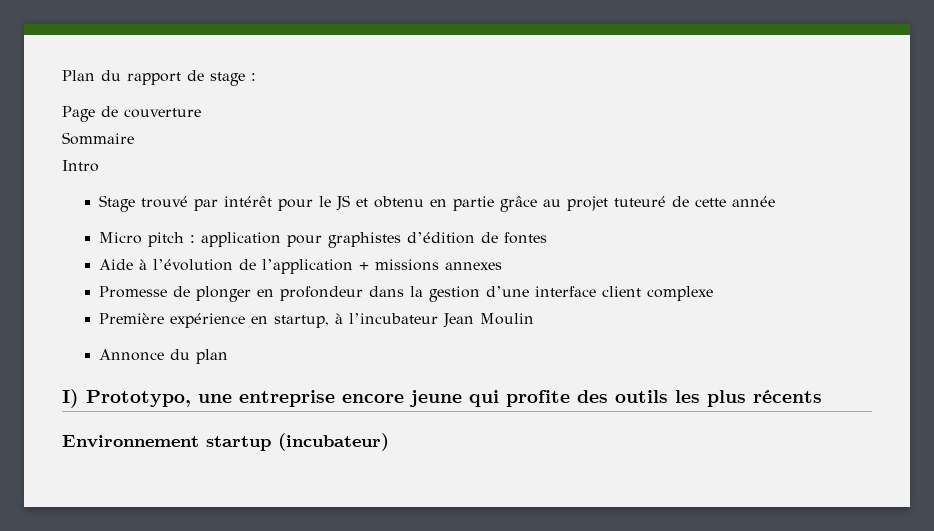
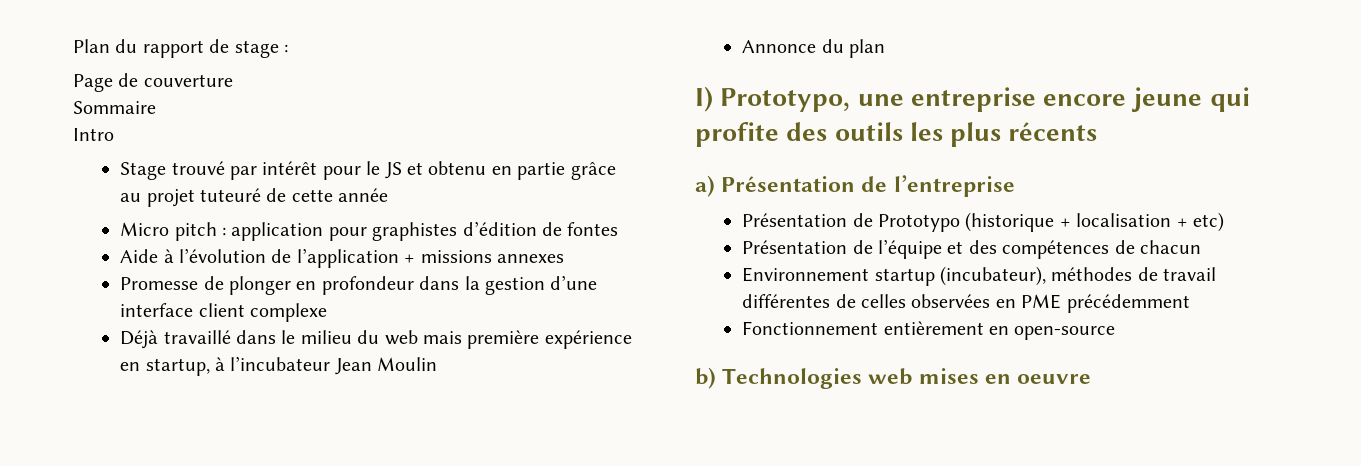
- Première expérience en startup, à l’incubateur Jean Moulin
+ Déjà travaillé dans le milieu du web mais première expérience en startup, à l’incubateur Jean Moulin
- Environnement startup (incubateur)
+ a) Présentation de l’entreprise
+ Présentation de Prototypo (historique + localisation + etc)
+ Présentation de l’équipe et des compétences de chacun
+ Environnement startup (incubateur), méthodes de travail différentes de celles observées en PME précédemment
+ Fonctionnement entièrement en open-source
+ b) Technologies web mises en oeuvre

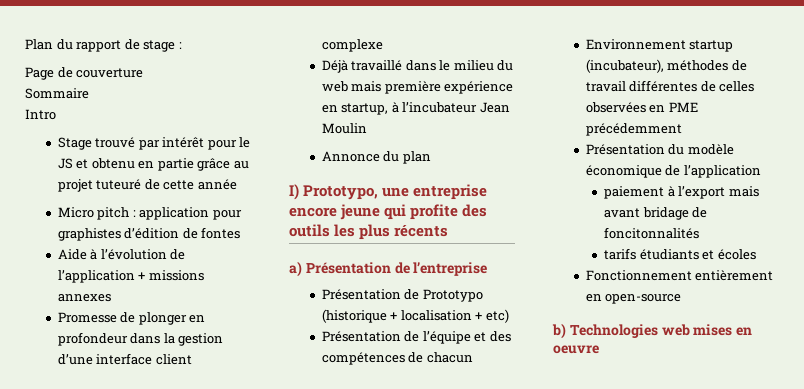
+ Présentation du modèle économique de l’application
+ paiement à l’export mais avant bridage de foncitonnalités
+ tarifs étudiants et écoles

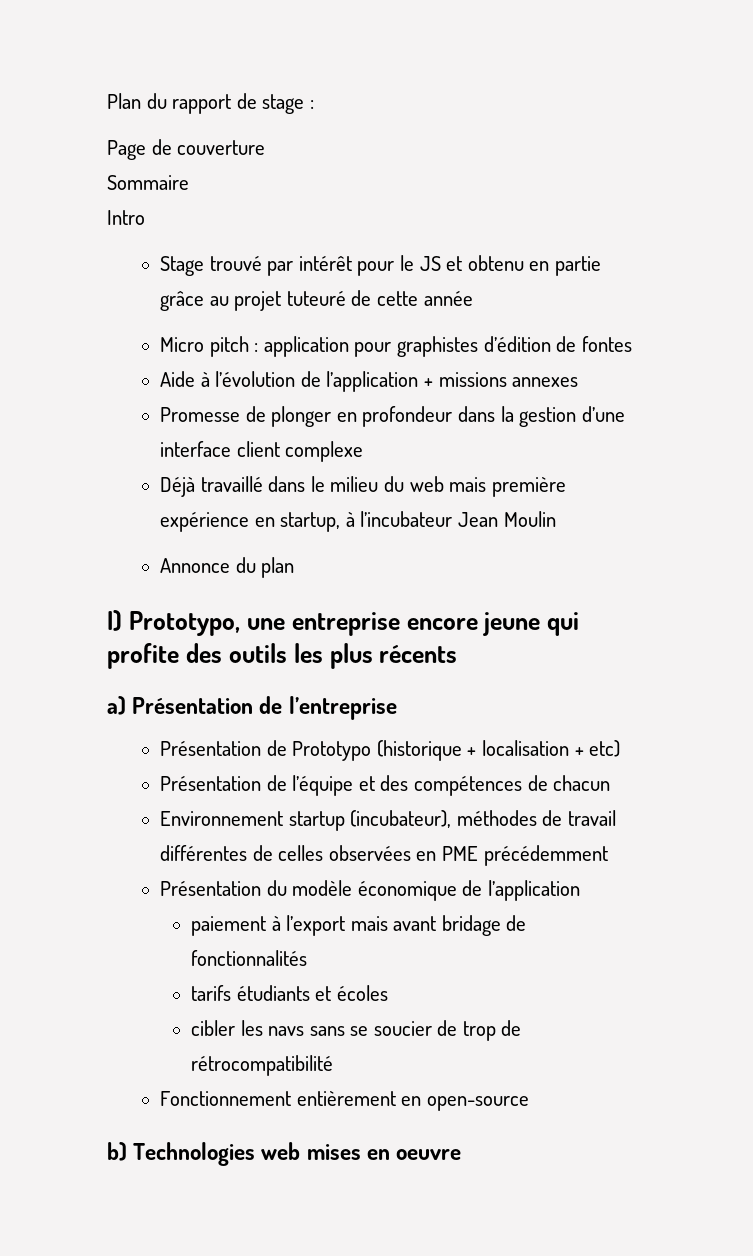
- paiement à l’export mais avant bridage de foncitonnalités
+ paiement à l’export mais avant bridage de fonctionnalités
+ cibler les navs sans se soucier de trop de rétrocompatibilité

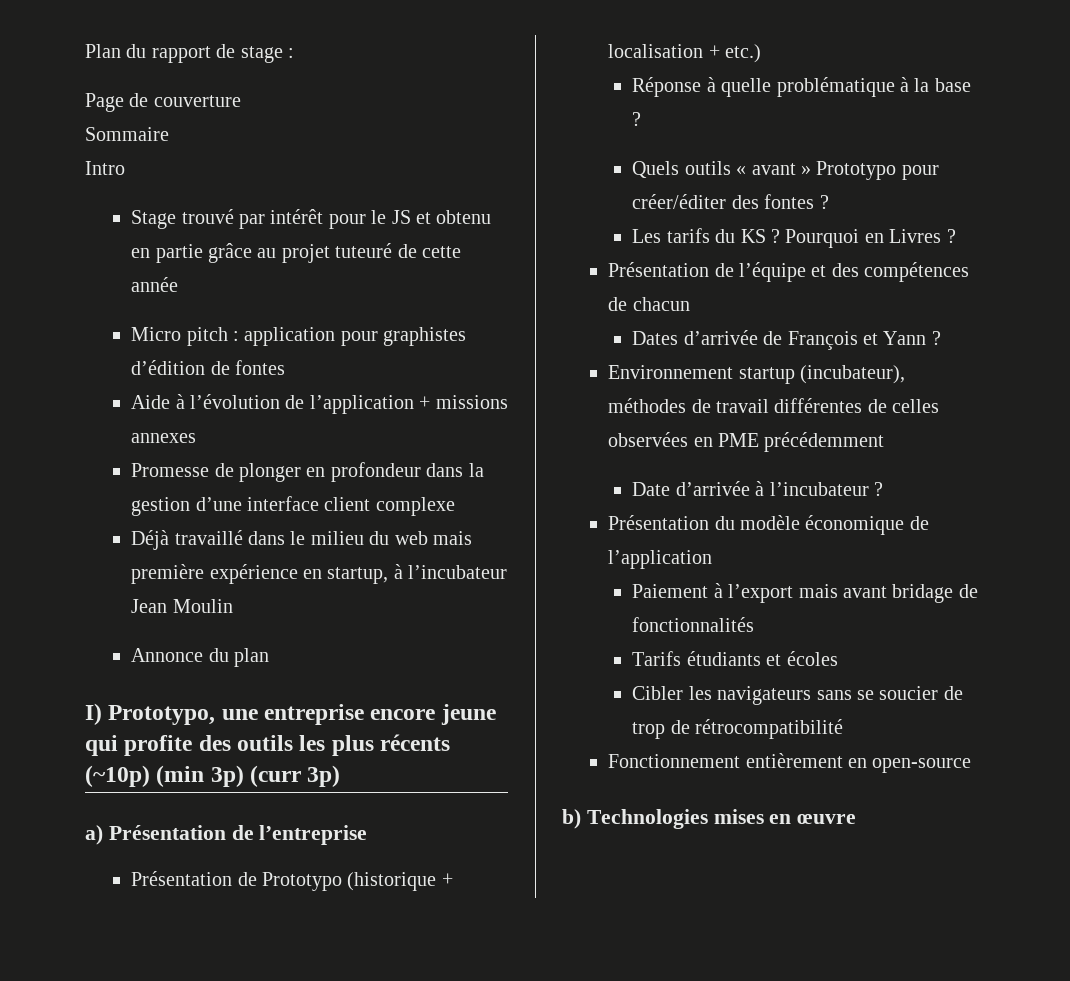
- I) Prototypo, une entreprise encore jeune qui profite des outils les plus récents
+ I) Prototypo, une entreprise encore jeune qui profite des outils les plus récents (~10p) (min 3p) (curr 3p)
- Présentation de Prototypo (historique + localisation + etc)
+ Présentation de Prototypo (historique + localisation + etc.)
+ Réponse à quelle problématique à la base ?
+ Quels outils « avant » Prototypo pour créer/éditer des fontes ?
+ Les tarifs du KS ? Pourquoi en Livres ?
+ Dates d’arrivée de François et Yann ?
+ Date d’arrivée à l’incubateur ?
- paiement à l’export mais avant bridage de fonctionnalités
+ Paiement à l’export mais avant bridage de fonctionnalités
- tarifs étudiants et écoles
+ Tarifs étudiants et écoles
- cibler les navs sans se soucier de trop de rétrocompatibilité
+ Cibler les navigateurs sans se soucier de trop de rétrocompatibilité
- b) Technologies web mises en oeuvre
+ b) Technologies mises en œuvre

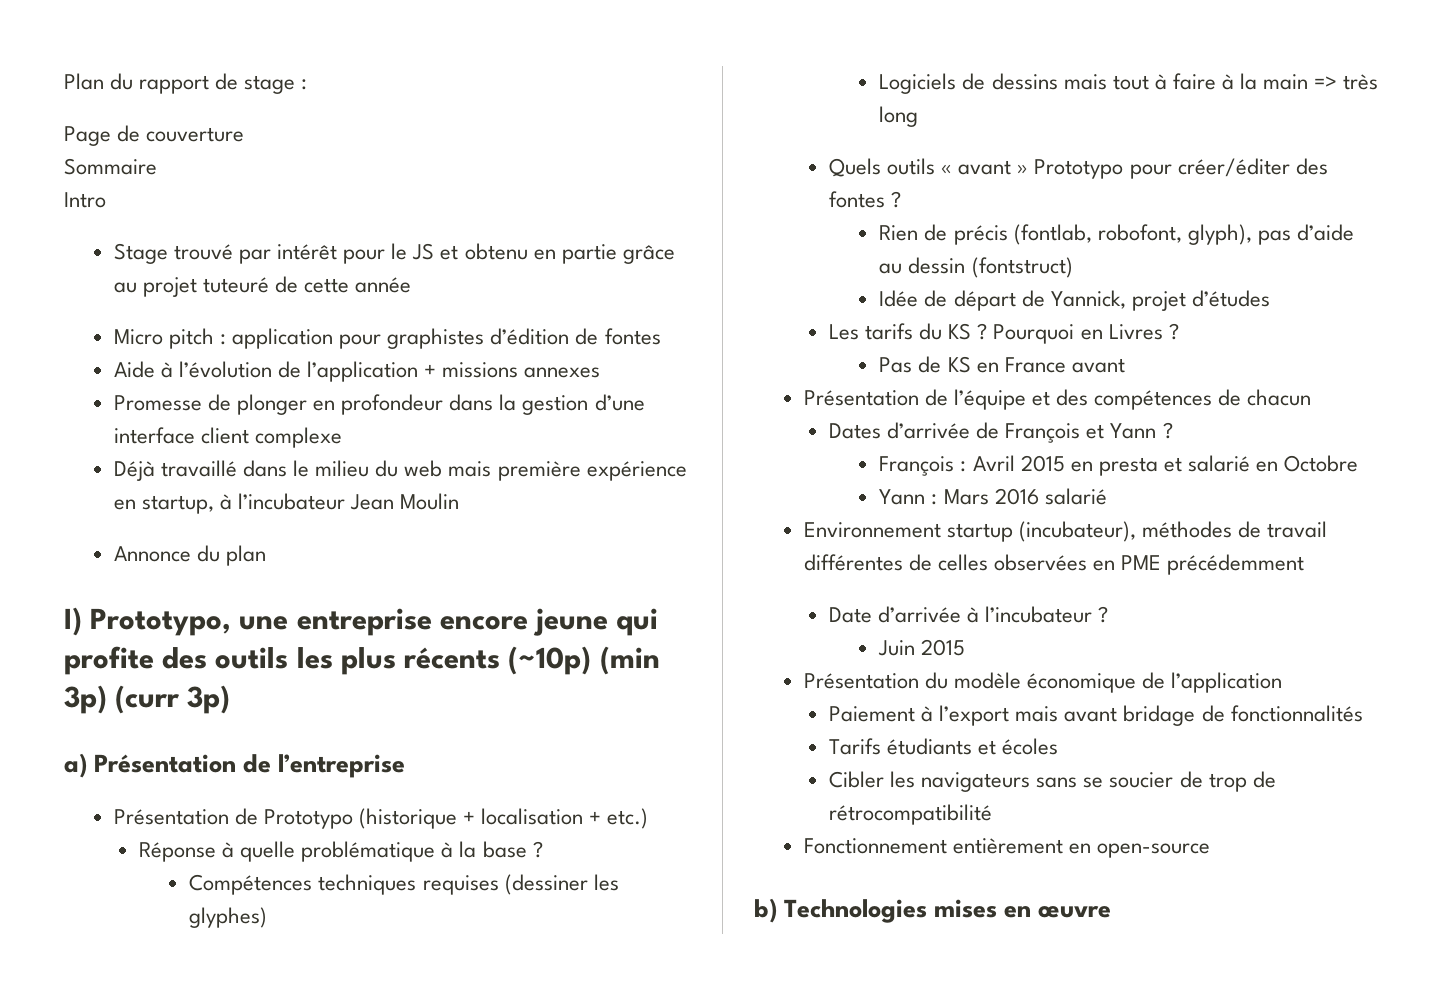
+ Compétences techniques requises (dessiner les glyphes)
+ Logiciels de dessins mais tout à faire à la main => très long
+ Rien de précis (fontlab, robofont, glyph), pas d’aide au dessin (fontstruct)
+ Idée de départ de Yannick, projet d’études
+ Pas de KS en France avant
+ François : Avril 2015 en presta et salarié en Octobre
+ Yann : Mars 2016 salarié
+ Juin 2015

